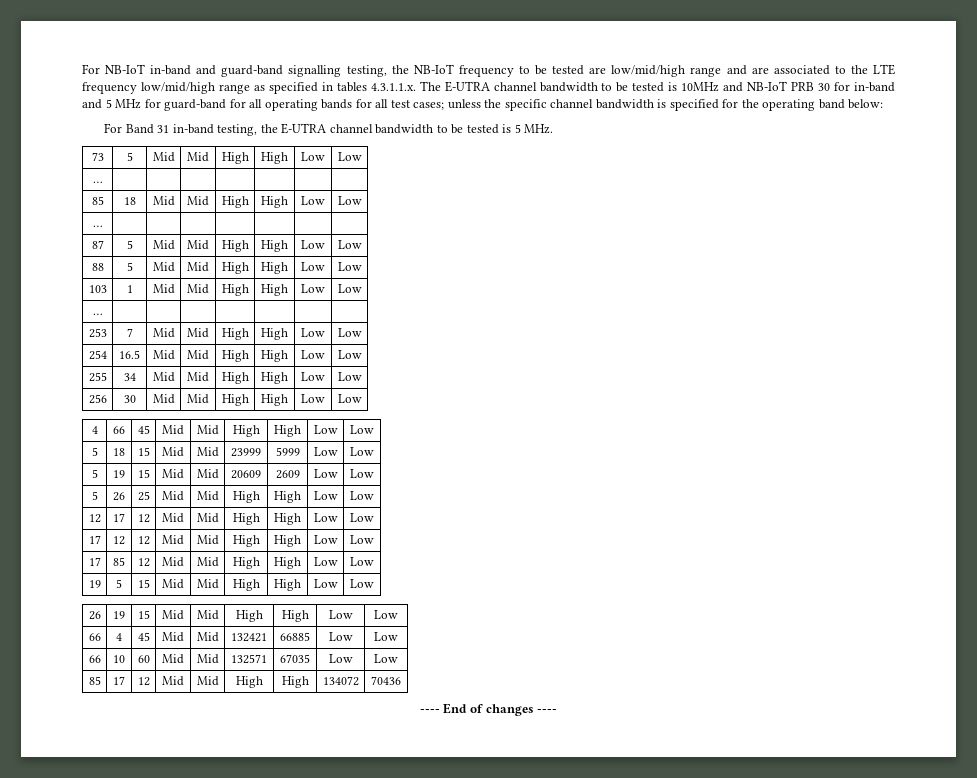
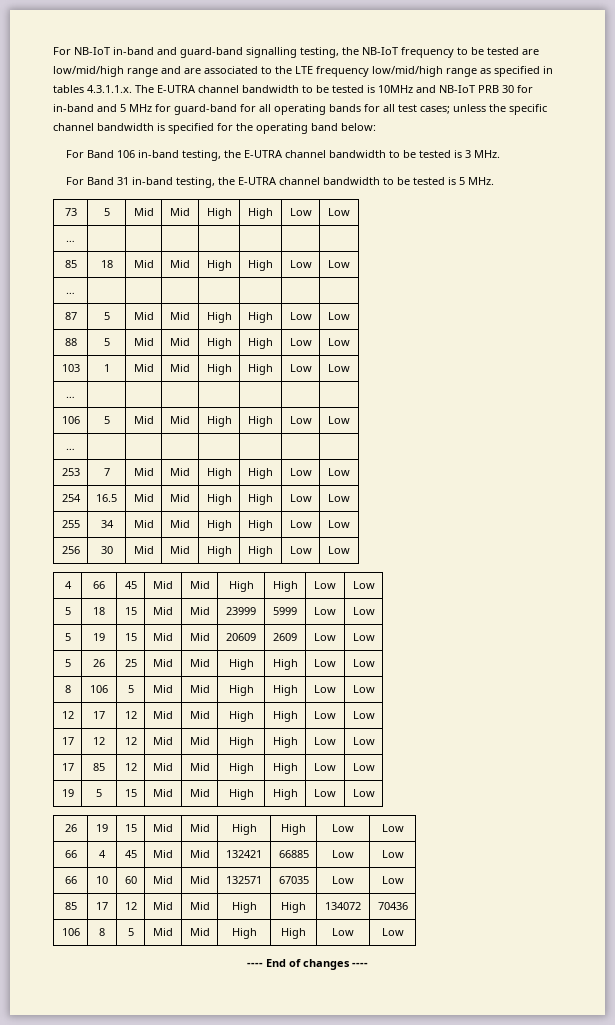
+ For Band 106 in-band testing, the E-UTRA channel bandwidth to be tested is 3 MHz.
  103 | 1 | Mid | Mid | High | High | Low | Low
+ … | | | | | | |
+ 106 | 5 | Mid | Mid | High | High | Low | Low
+ 8 | 106 | 5 | Mid | Mid | High | High | Low | Low
+ 106 | 8 | 5 | Mid | Mid | High | High | Low | Low

